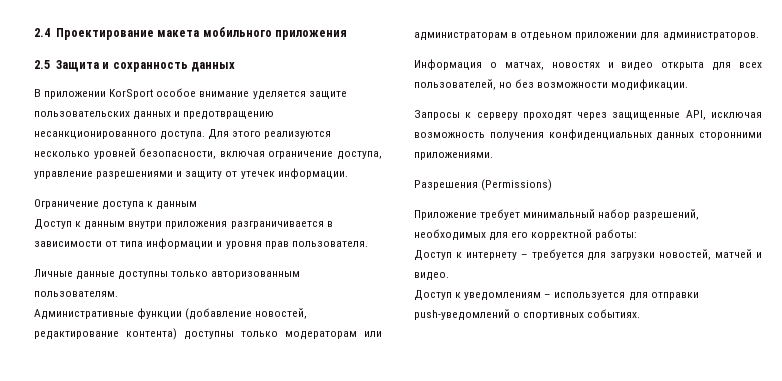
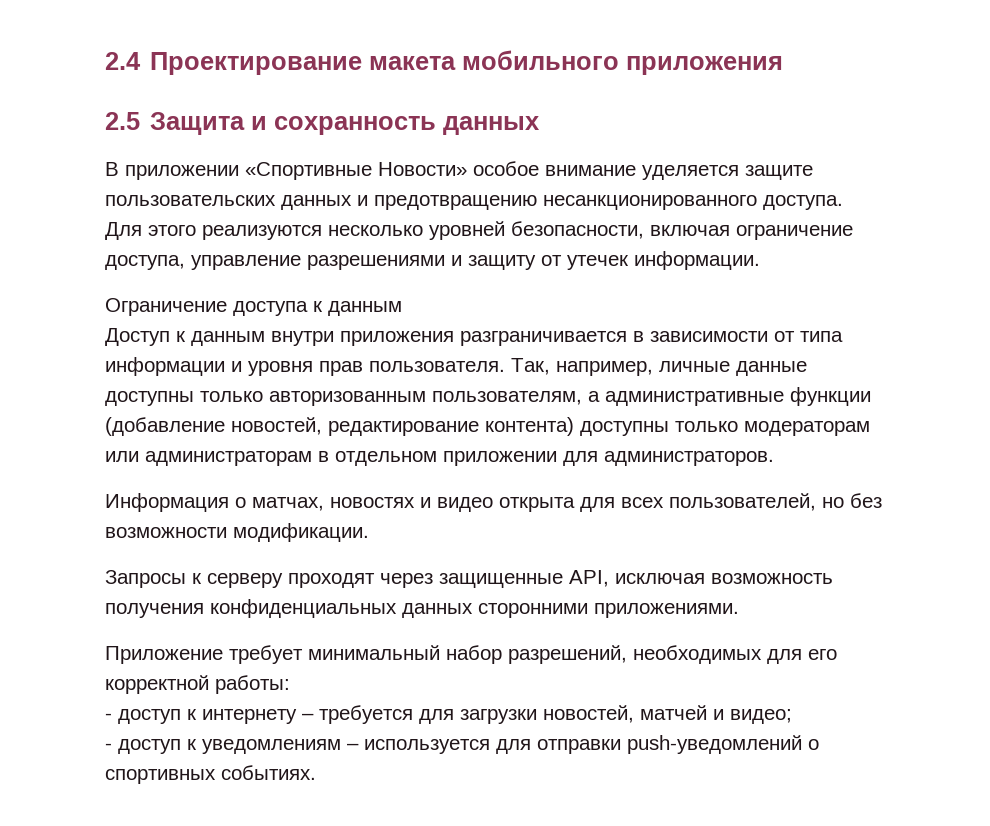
- В приложении KorSport особое внимание уделяется защите пользовательских данных и предотвращению несанкционированного доступа.
+ В приложении «Спортивные Новости» особое внимание уделяется защите пользовательских данных и предотвращению несанкционированного доступа.
- Доступ к данным внутри приложения разграничивается в зависимости от типа информации и уровня прав пользователя.
- Личные данные доступны только авторизованным пользователям.
- Административные функции (добавление новостей, редактирование контента) доступны только модераторам или администраторам в отдеьном приложении для администраторов.
+ Доступ к данным внутри приложения разграничивается в зависимости от типа информации и уровня прав пользователя. Так, например, личные данные доступны только авторизованным пользователям, а административные функции (добавление новостей, редактирование контента) доступны только модераторам или администраторам в отдельном приложении для администраторов.
- Разрешения (Permissions)
- Доступ к интернету – требуется для загрузки новостей, матчей и видео.
- Доступ к уведомлениям – используется для отправки push-уведомлений о спортивных событиях.
+ - доступ к интернету – требуется для загрузки новостей, матчей и видео;
+ - доступ к уведомлениям – используется для отправки push-уведомлений о спортивных событиях.

